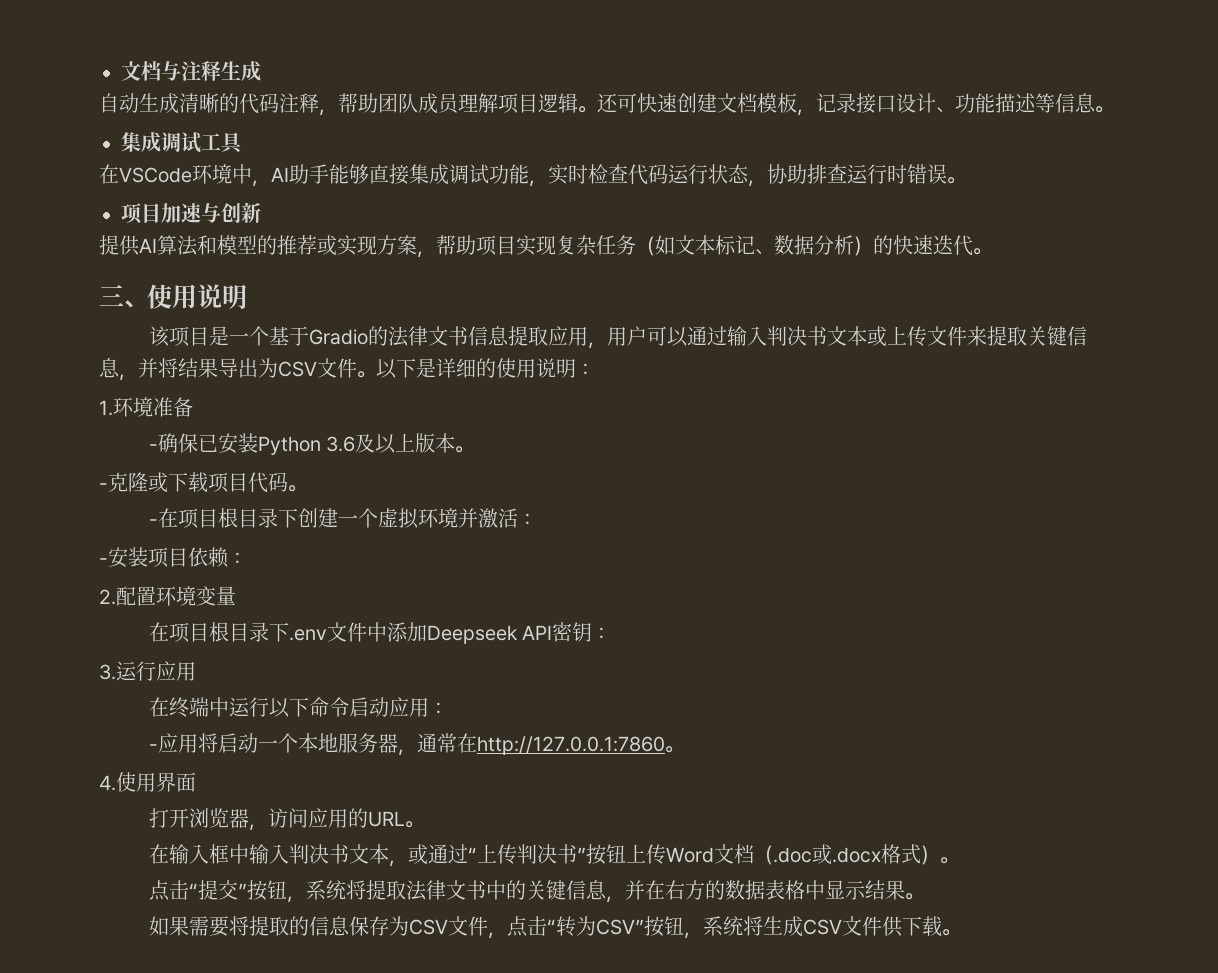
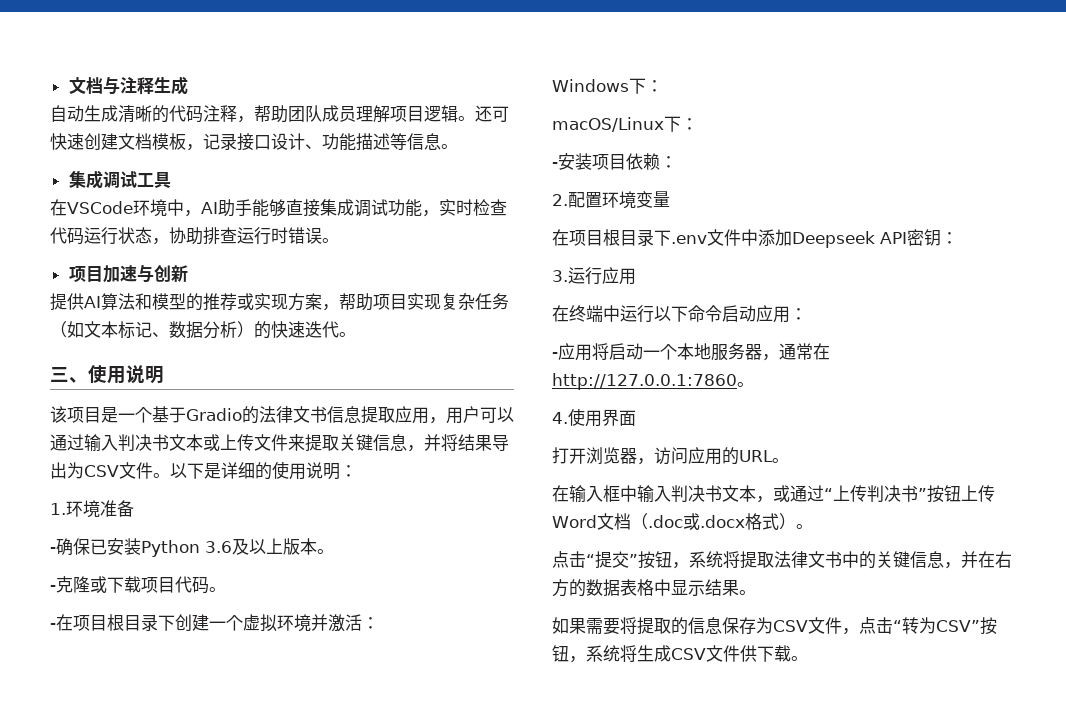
+ Windows下：
+ macOS/Linux下：

